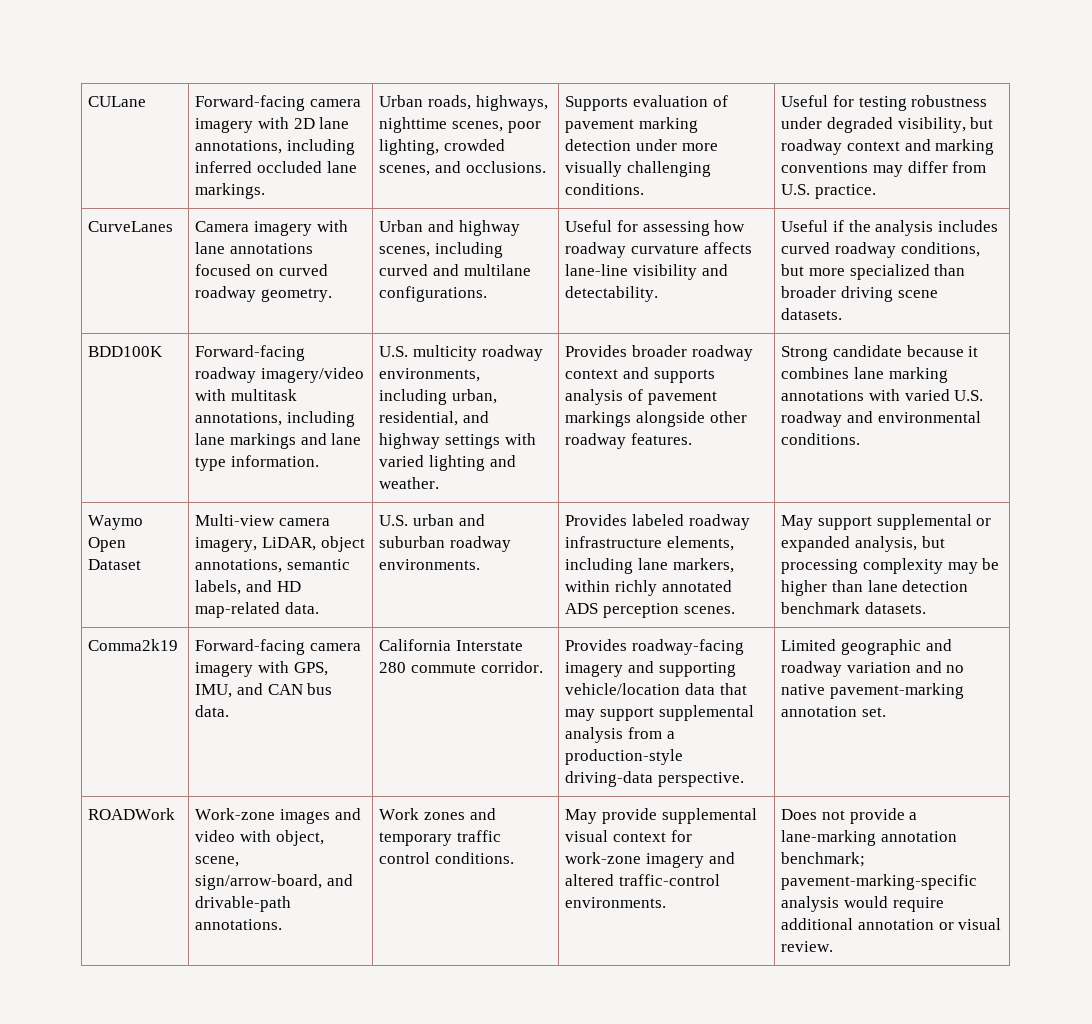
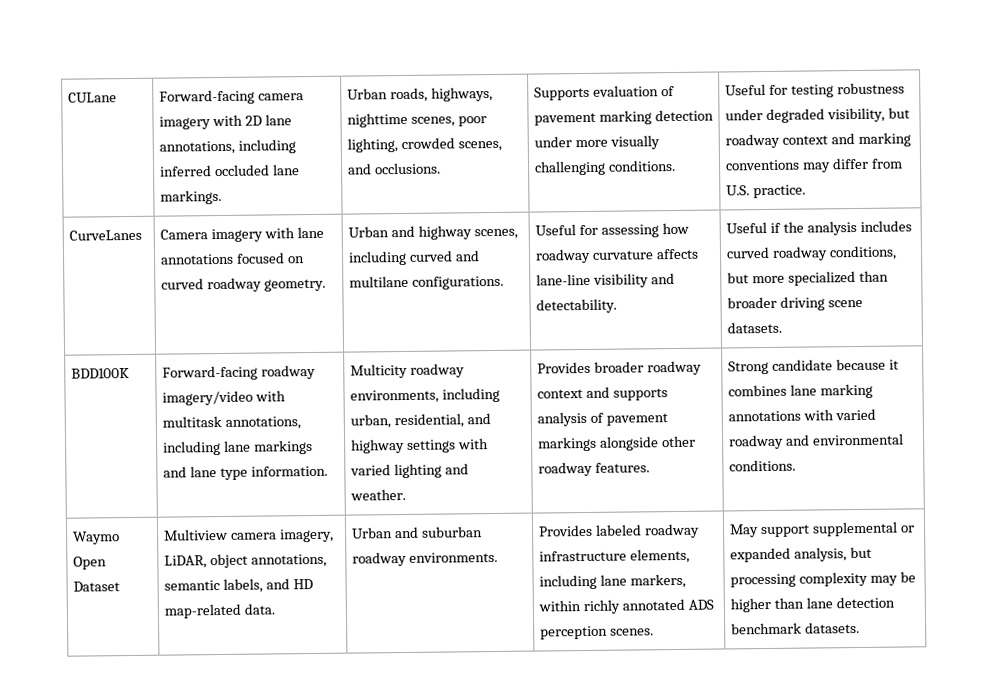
- U.S. multicity roadway environments, including urban, residential, and highway settings with varied lighting and weather.
+ Multicity roadway environments, including urban, residential, and highway settings with varied lighting and weather.
- Strong candidate because it combines lane marking annotations with varied U.S. roadway and environmental conditions.
+ Strong candidate because it combines lane marking annotations with varied roadway and environmental conditions.
- Multi-view camera imagery, LiDAR, object annotations, semantic labels, and HD map-related data.
+ Multiview camera imagery, LiDAR, object annotations, semantic labels, and HD map-related data.
- U.S. urban and suburban roadway environments.
+ Urban and suburban roadway environments.
- Comma2k19 | Forward-facing camera imagery with GPS, IMU, and CAN bus data. | California Interstate 280 commute corridor. | Provides roadway-facing imagery and supporting vehicle/location data that may support supplemental analysis from a production-style driving-data perspective. | Limited geographic and roadway variation and no native pavement-marking annotation set.
- ROADWork | Work-zone images and video with object, scene, sign/arrow-board, and drivable-path annotations. | Work zones and temporary traffic control conditions. | May provide supplemental visual context for work-zone imagery and altered traffic-control environments. | Does not provide a lane-marking annotation benchmark; pavement-marking-specific analysis would require additional annotation or visual review.

